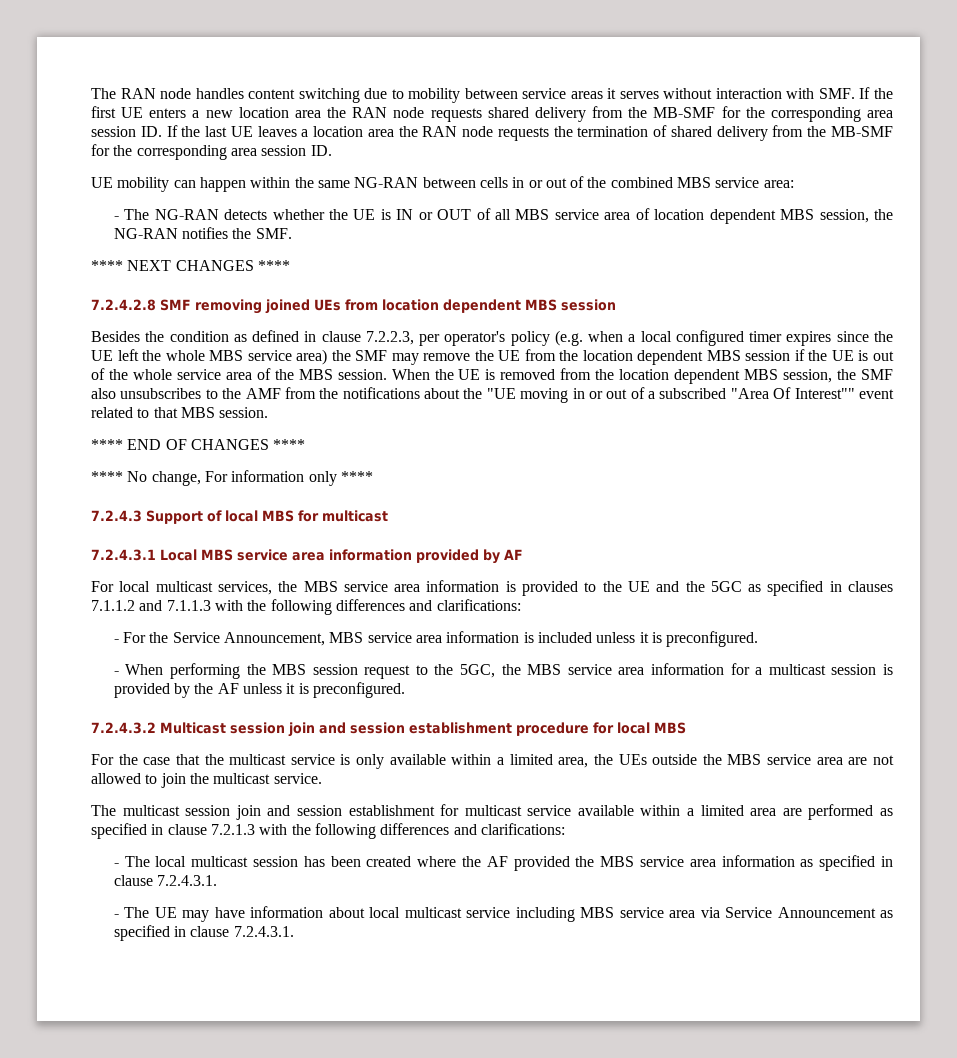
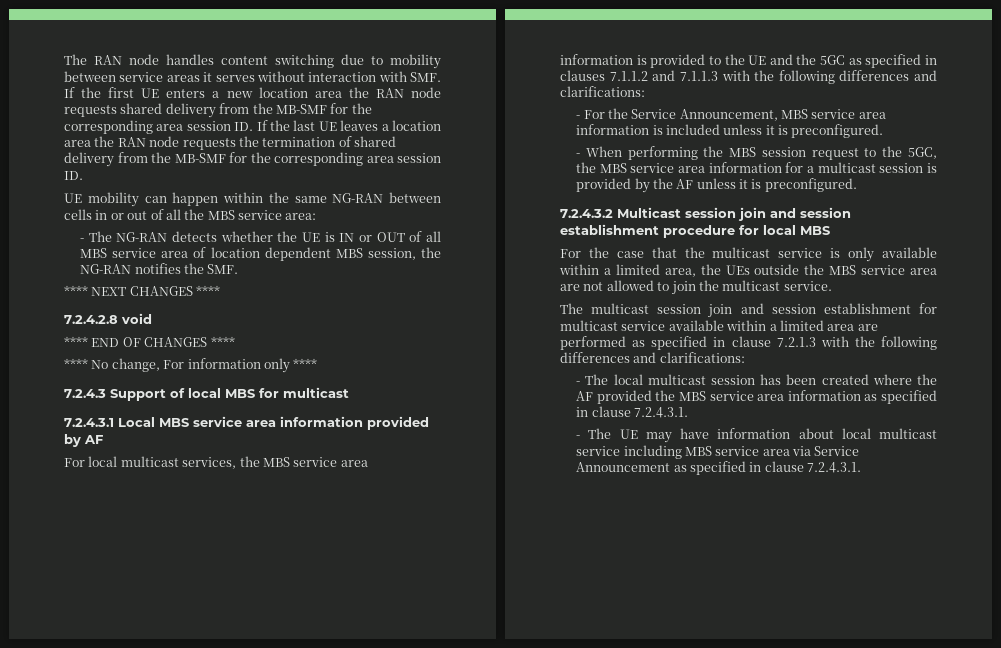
- UE mobility can happen within the same NG-RAN between cells in or out of the combined MBS service area:
+ UE mobility can happen within the same NG-RAN between cells in or out of all the MBS service area:
- 7.2.4.2.8 SMF removing joined UEs from location dependent MBS session
- Besides the condition as defined in clause 7.2.2.3, per operator's policy (e.g. when a local configured timer expires since the UE left the whole MBS service area) the SMF may remove the UE from the location dependent MBS session if the UE is out of the whole service area of the MBS session. When the UE is removed from the location dependent MBS session, the SMF also unsubscribes to the AMF from the notifications about the "UE moving in or out of a subscribed "Area Of Interest"" event related to that MBS session.
+ 7.2.4.2.8 void

